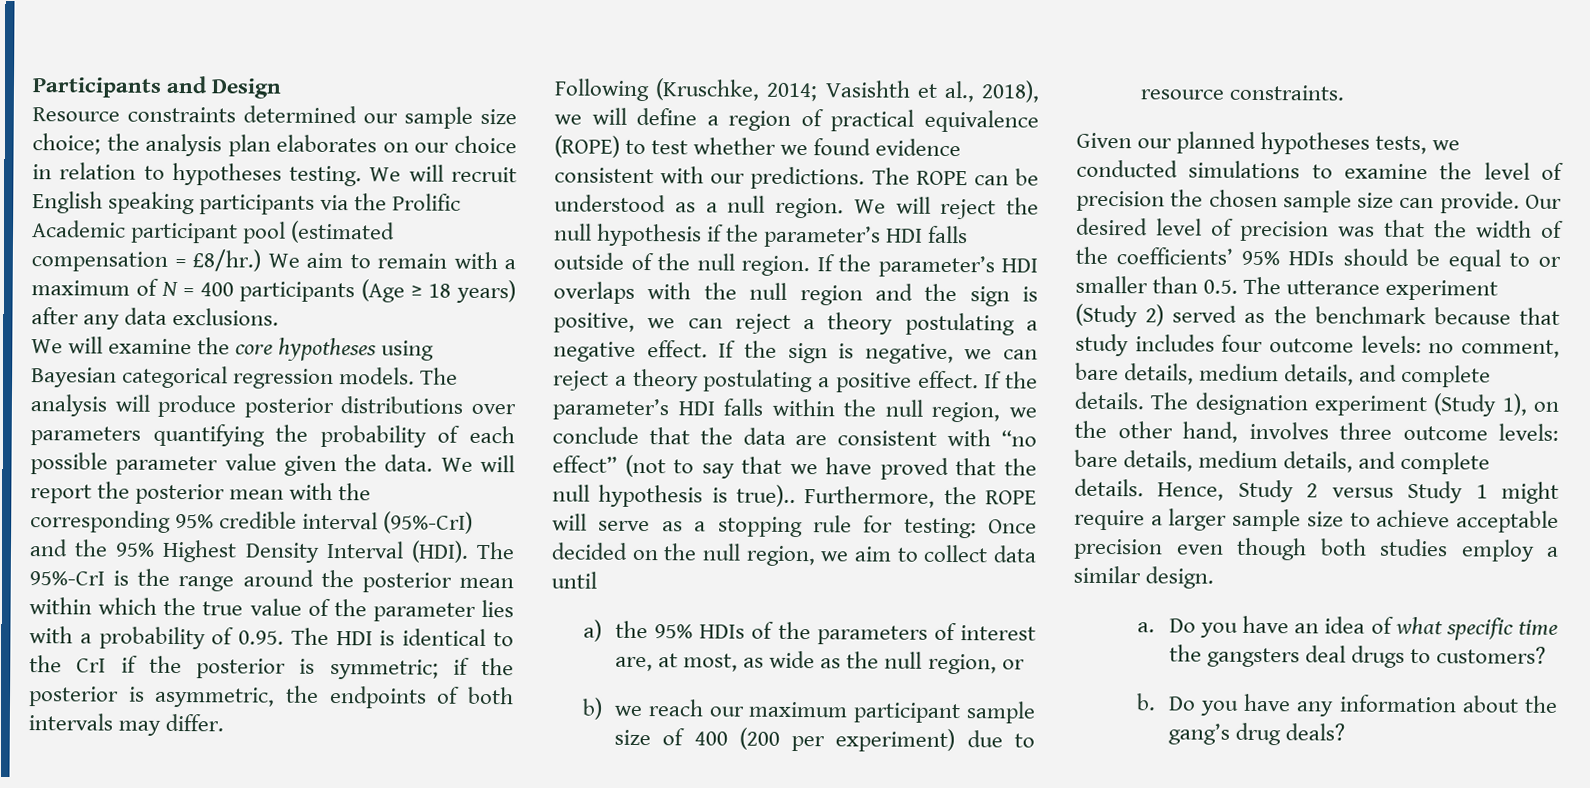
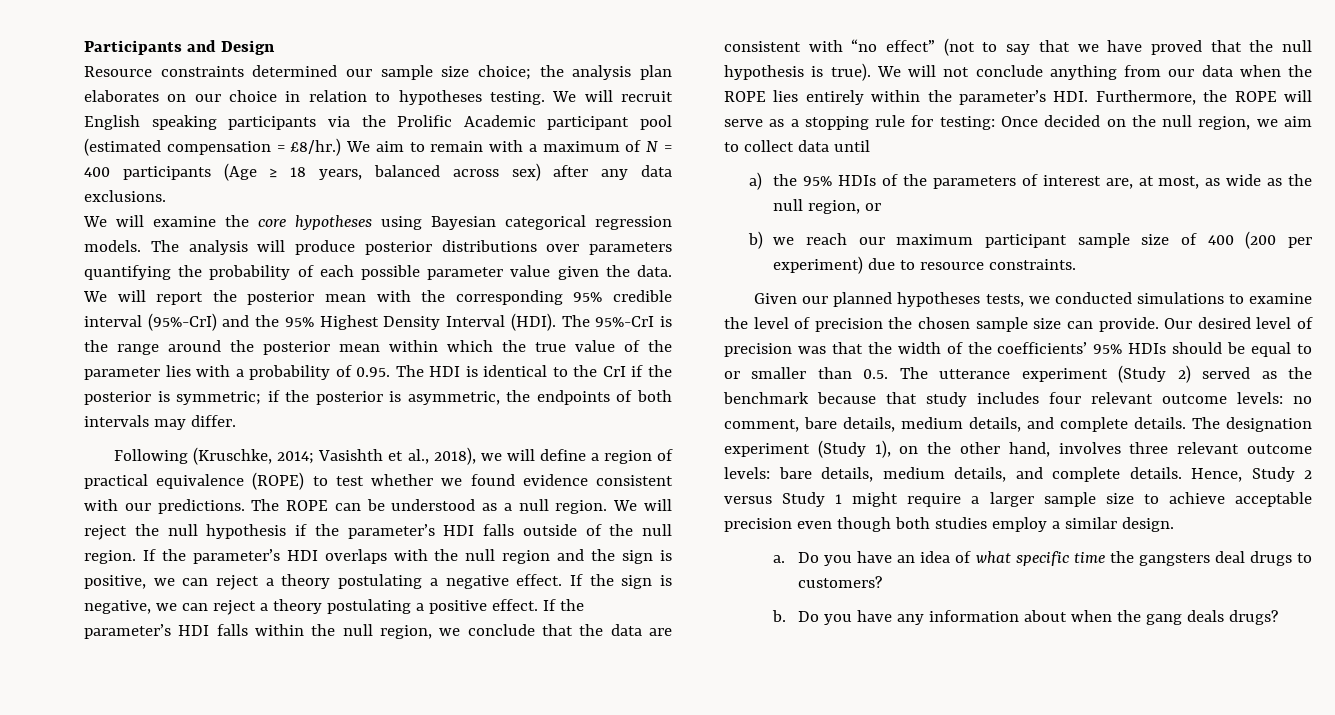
- We aim to remain with a maximum of N = 400 participants (Age ≥ 18 years) after any data exclusions.
+ We aim to remain with a maximum of N = 400 participants (Age ≥ 18 years, balanced across sex) after any data exclusions.
- If the parameter’s HDI falls within the null region, we conclude that the data are consistent with “no effect” (not to say that we have proved that the null hypothesis is true).. Furthermore, the ROPE will serve as a stopping rule for testing: Once decided on the null region, we aim to collect data until
+ If the parameter’s HDI falls within the null region, we conclude that the data are consistent with “no effect” (not to say that we have proved that the null hypothesis is true). We will not conclude anything from our data when the ROPE lies entirely within the parameter’s HDI. Furthermore, the ROPE will serve as a stopping rule for testing: Once decided on the null region, we aim to collect data until
- Our desired level of precision was that the width of the coefficients’ 95% HDIs should be equal to or smaller than 0.5. The utterance experiment (Study 2) served as the benchmark because that study includes four outcome levels: no comment, bare details, medium details, and complete details.
+ Our desired level of precision was that the width of the coefficients’ 95% HDIs should be equal to or smaller than 0.5. The utterance experiment (Study 2) served as the benchmark because that study includes four relevant outcome levels: no comment, bare details, medium details, and complete details.
- The designation experiment (Study 1), on the other hand, involves three outcome levels: bare details, medium details, and complete details.
+ The designation experiment (Study 1), on the other hand, involves three relevant outcome levels: bare details, medium details, and complete details.
- Do you have any information about the gang’s drug deals?
+ Do you have any information about when the gang deals drugs?

